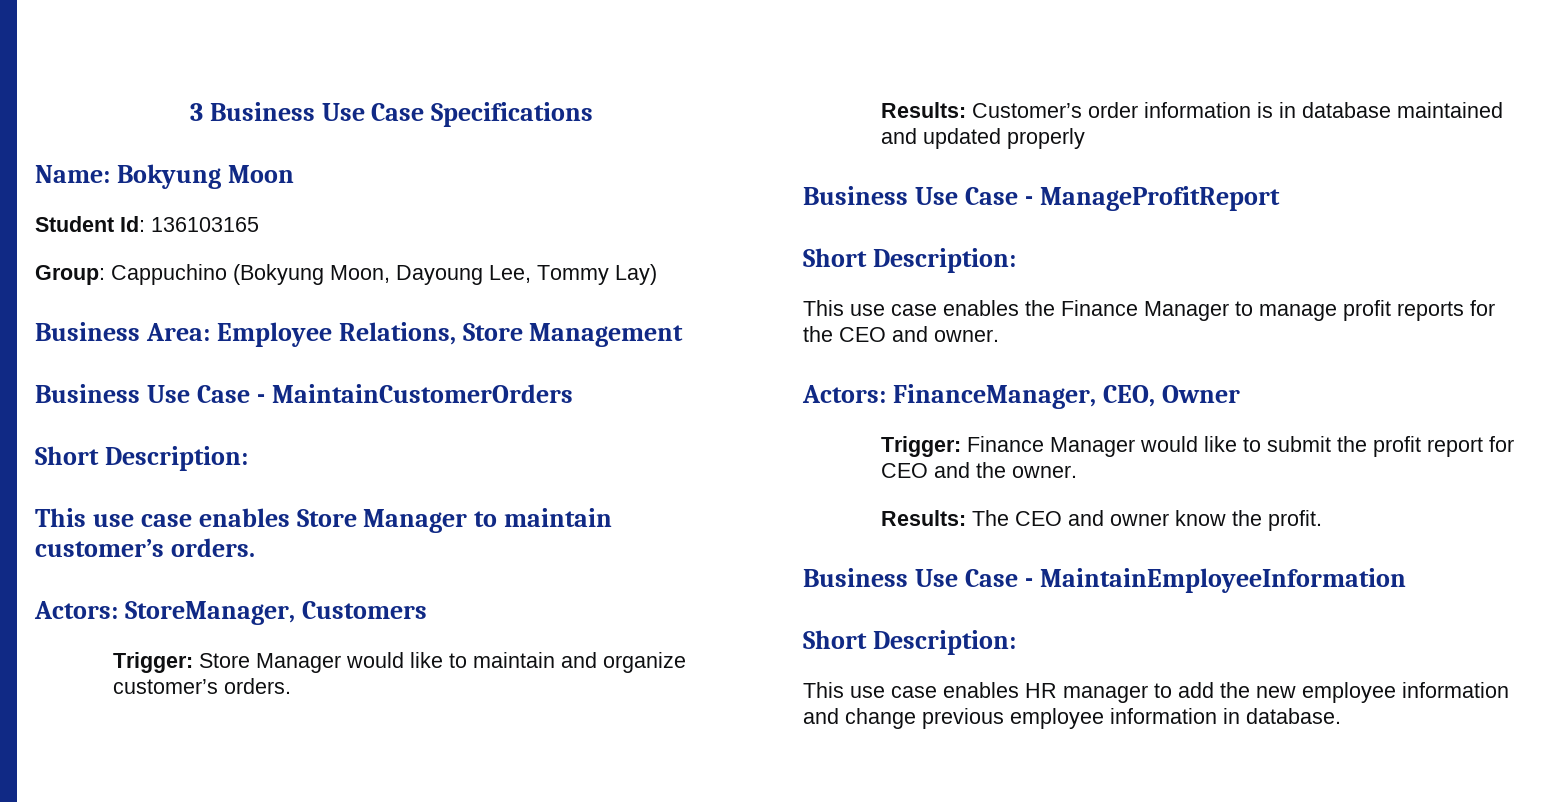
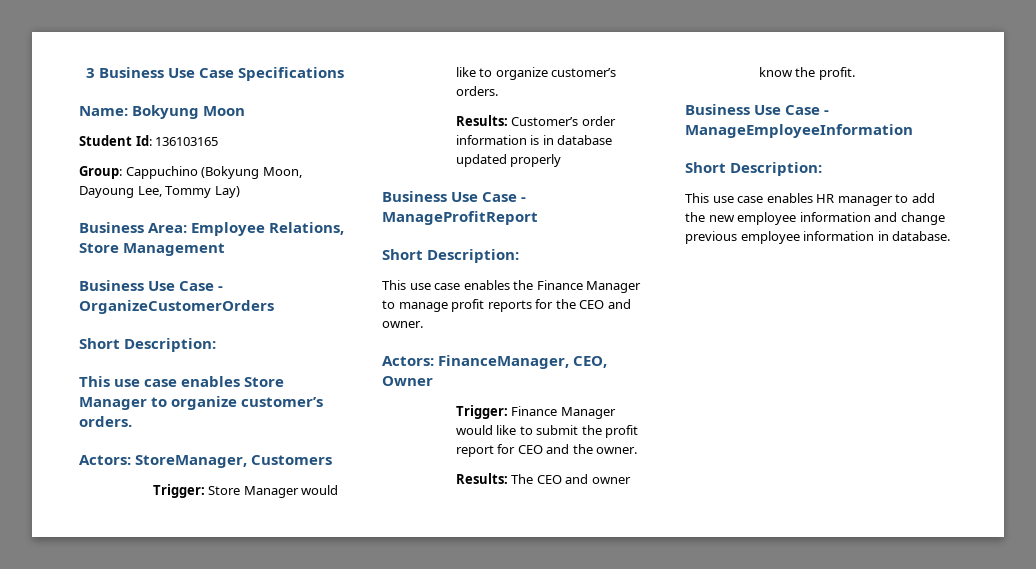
- Business Use Case - MaintainCustomerOrders
+ Business Use Case - OrganizeCustomerOrders
- This use case enables Store Manager to maintain customer’s orders.
+ This use case enables Store Manager to organize customer’s orders.
- Trigger: Store Manager would like to maintain and organize customer’s orders.
+ Trigger: Store Manager would like to organize customer’s orders.
- Results: Customer’s order information is in database maintained and updated properly
+ Results: Customer’s order information is in database updated properly
- Business Use Case - MaintainEmployeeInformation
+ Business Use Case - ManageEmployeeInformation

